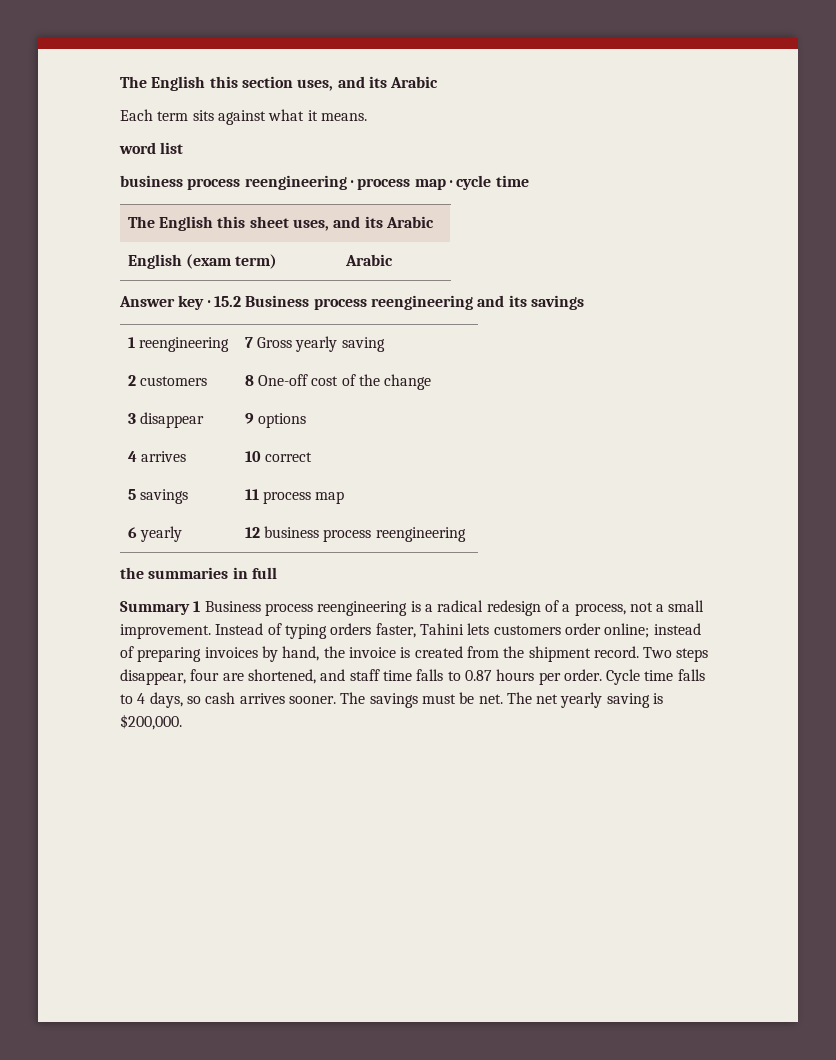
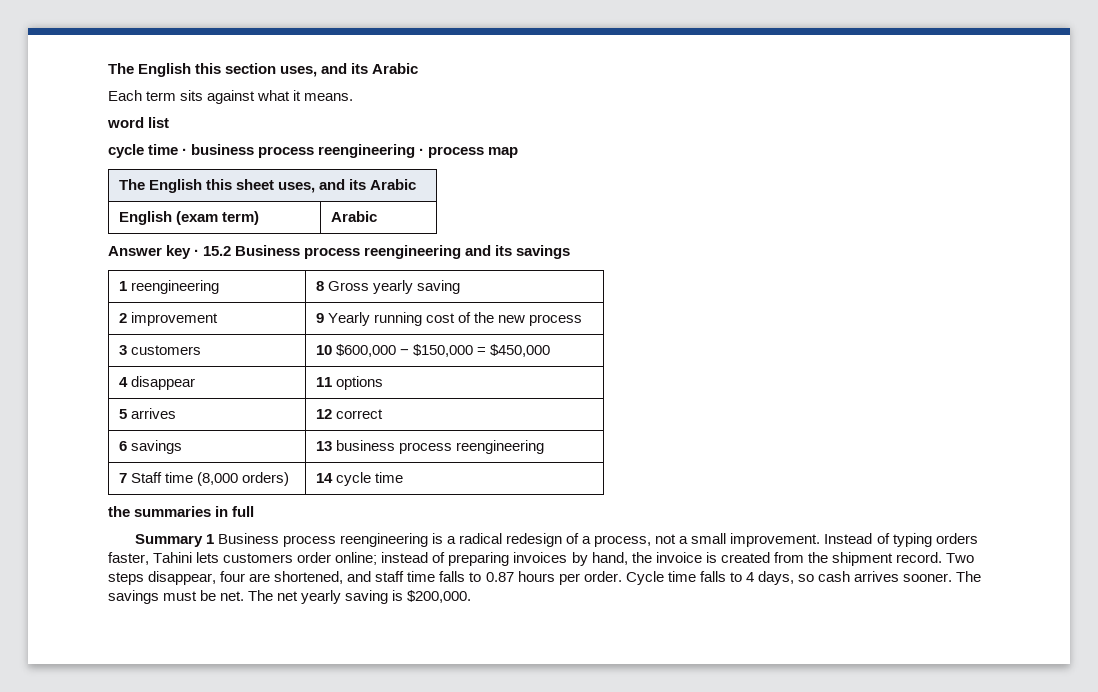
- business process reengineering · process map · cycle time
+ cycle time · business process reengineering · process map
- 1 reengineering | 7 Gross yearly saving
+ 1 reengineering | 8 Gross yearly saving
- 2 customers | 8 One-off cost of the change
+ 2 improvement | 9 Yearly running cost of the new process
- 3 disappear | 9 options
+ 3 customers | 10 $600,000 − $150,000 = $450,000
+ 4 disappear | 11 options
- 4 arrives | 10 correct
+ 5 arrives | 12 correct
- 5 savings | 11 process map
- 6 yearly | 12 business process reengineering
+ 6 savings | 13 business process reengineering
+ 7 Staff time (8,000 orders) | 14 cycle time

